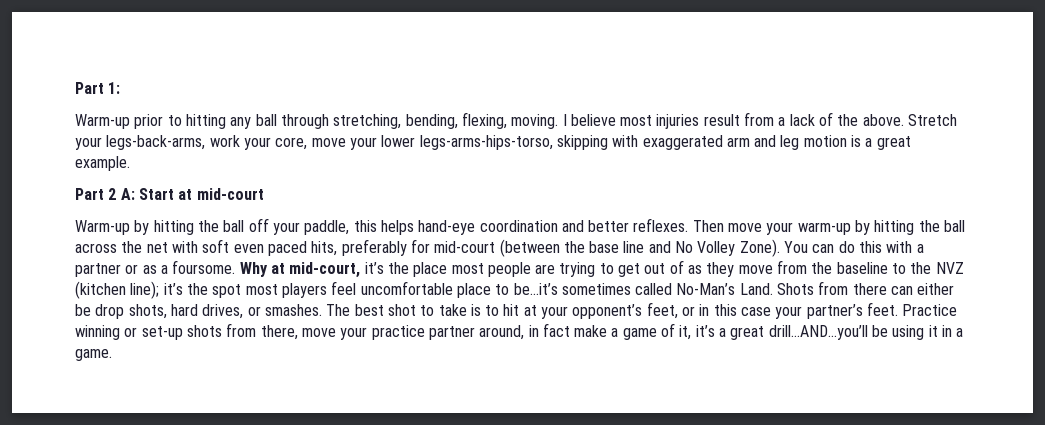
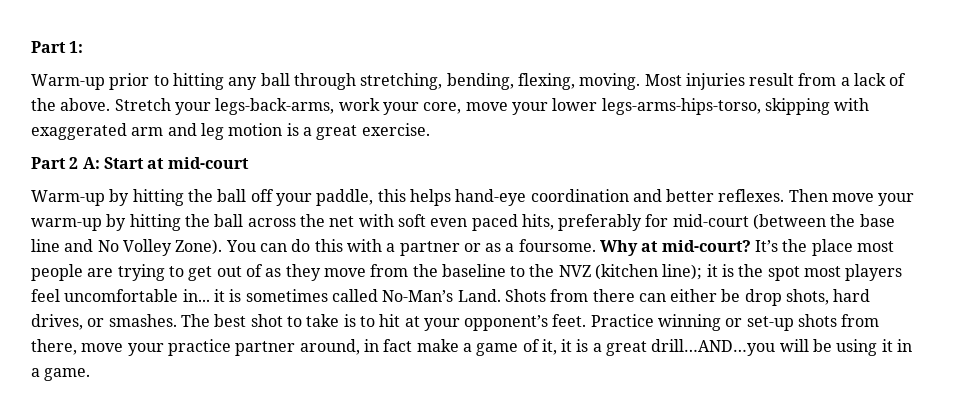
- I believe most injuries result from a lack of the above.
+ Most injuries result from a lack of the above.
- Stretch your legs-back-arms, work your core, move your lower legs-arms-hips-torso, skipping with exaggerated arm and leg motion is a great example.
+ Stretch your legs-back-arms, work your core, move your lower legs-arms-hips-torso, skipping with exaggerated arm and leg motion is a great exercise.
- Why at mid-court, it’s the place most people are trying to get out of as they move from the baseline to the NVZ (kitchen line); it’s the spot most players feel uncomfortable place to be...it’s sometimes called No-Man’s Land.
+ Why at mid-court? It’s the place most people are trying to get out of as they move from the baseline to the NVZ (kitchen line); it is the spot most players feel uncomfortable in... it is sometimes called No-Man’s Land.
- The best shot to take is to hit at your opponent’s feet, or in this case your partner’s feet.
+ The best shot to take is to hit at your opponent’s feet.
- Practice winning or set-up shots from there, move your practice partner around, in fact make a game of it, it’s a great drill…AND…you’ll be using it in a game.
+ Practice winning or set-up shots from there, move your practice partner around, in fact make a game of it, it is a great drill…AND…you will be using it in a game.

